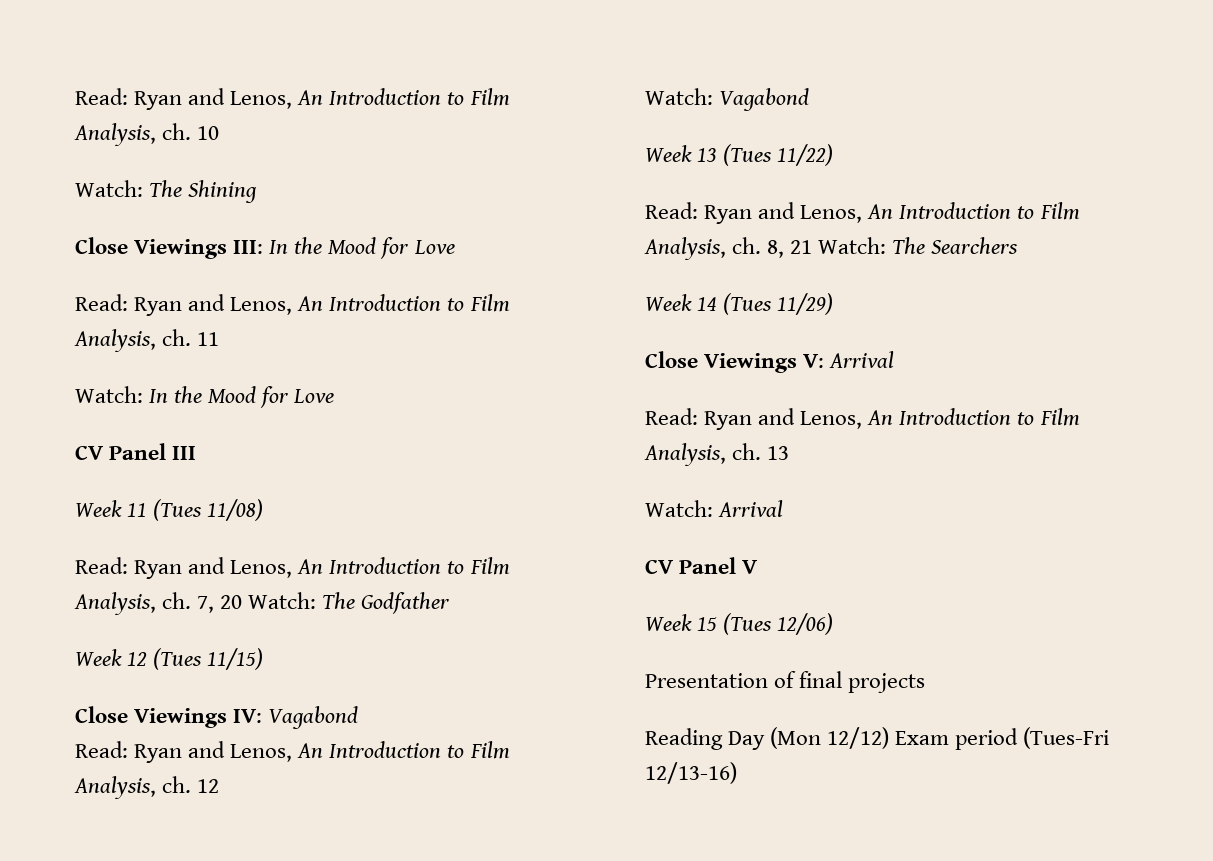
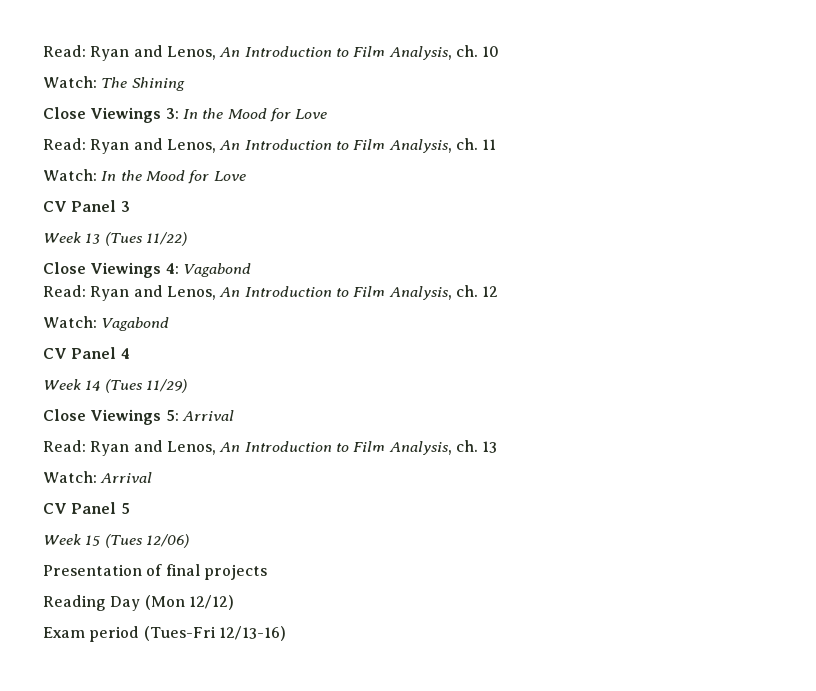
- Close Viewings III: In the Mood for Love
+ Close Viewings 3: In the Mood for Love
- CV Panel III
- Week 11 (Tues 11/08)
- Read: Ryan and Lenos, An Introduction to Film Analysis, ch. 7, 20 Watch: The Godfather
- Week 12 (Tues 11/15)
- Close Viewings IV: Vagabond
+ CV Panel 3
+ Week 13 (Tues 11/22)
+ Close Viewings 4: Vagabond
- Week 13 (Tues 11/22)
- Read: Ryan and Lenos, An Introduction to Film Analysis, ch. 8, 21 Watch: The Searchers
+ CV Panel 4
- Close Viewings V: Arrival
+ Close Viewings 5: Arrival
- CV Panel V
+ CV Panel 5
- Reading Day (Mon 12/12) Exam period (Tues-Fri 12/13-16)
+ Reading Day (Mon 12/12)
+ Exam period (Tues-Fri 12/13-16)

